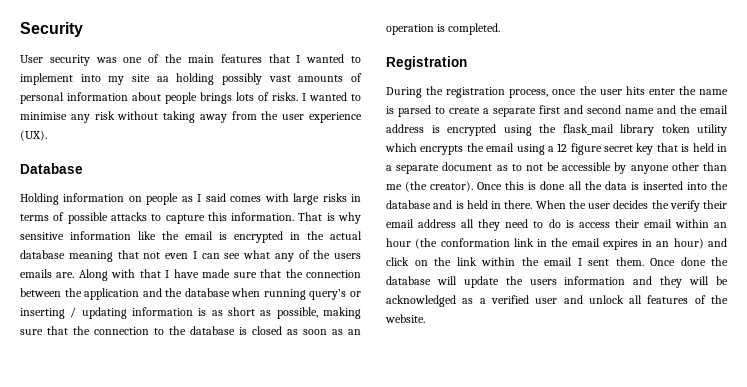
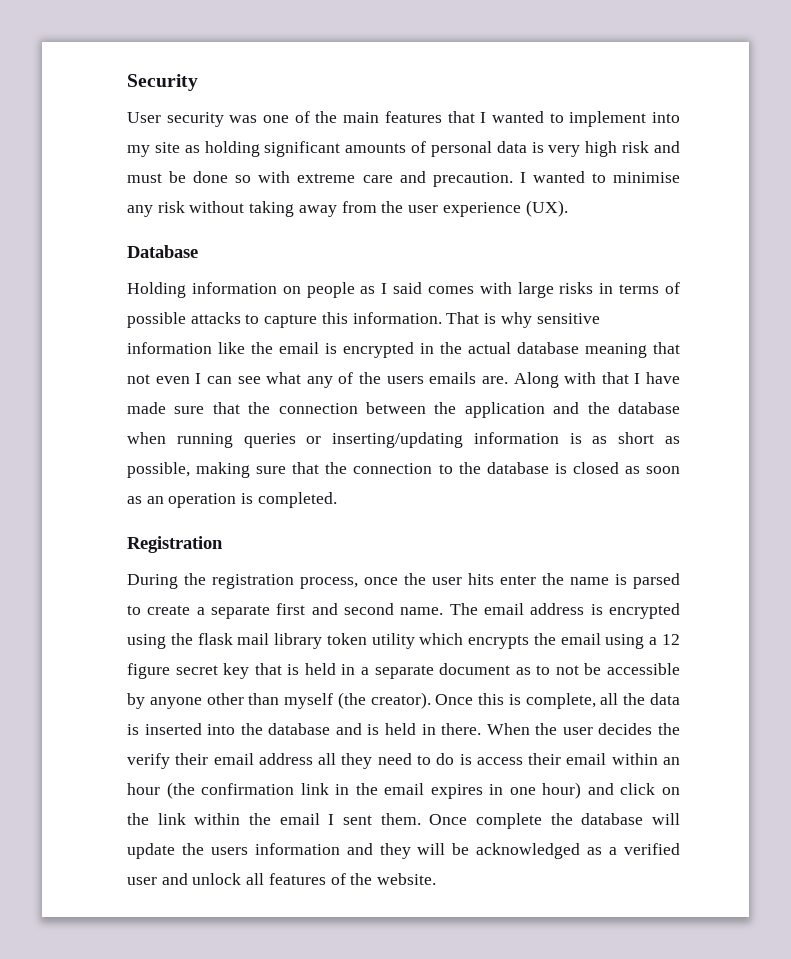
- User security was one of the main features that I wanted to implement into my site aa holding possibly vast amounts of personal information about people brings lots of risks.
+ User security was one of the main features that I wanted to implement into my site as holding significant amounts of personal data is very high risk and must be done so with extreme care and precaution.
- Along with that I have made sure that the connection between the application and the database when running query’s or inserting / updating information is as short as possible, making sure that the connection to the database is closed as soon as an operation is completed.
+ Along with that I have made sure that the connection between the application and the database when running queries or inserting/updating information is as short as possible, making sure that the connection to the database is closed as soon as an operation is completed.
- During the registration process, once the user hits enter the name is parsed to create a separate first and second name and the email address is encrypted using the flask_mail library token utility which encrypts the email using a 12 figure secret key that is held in a separate document as to not be accessible by anyone other than me (the creator).
+ During the registration process, once the user hits enter the name is parsed to create a separate first and second name. The email address is encrypted using the flask mail library token utility which encrypts the email using a 12 figure secret key that is held in a separate document as to not be accessible by anyone other than myself (the creator).
- Once this is done all the data is inserted into the database and is held in there.
+ Once this is complete, all the data is inserted into the database and is held in there.
- When the user decides the verify their email address all they need to do is access their email within an hour (the conformation link in the email expires in an hour) and click on the link within the email I sent them.
+ When the user decides the verify their email address all they need to do is access their email within an hour (the confirmation link in the email expires in one hour) and click on the link within the email I sent them.
- Once done the database will update the users information and they will be acknowledged as a verified user and unlock all features of the website.
+ Once complete the database will update the users information and they will be acknowledged as a verified user and unlock all features of the website.

